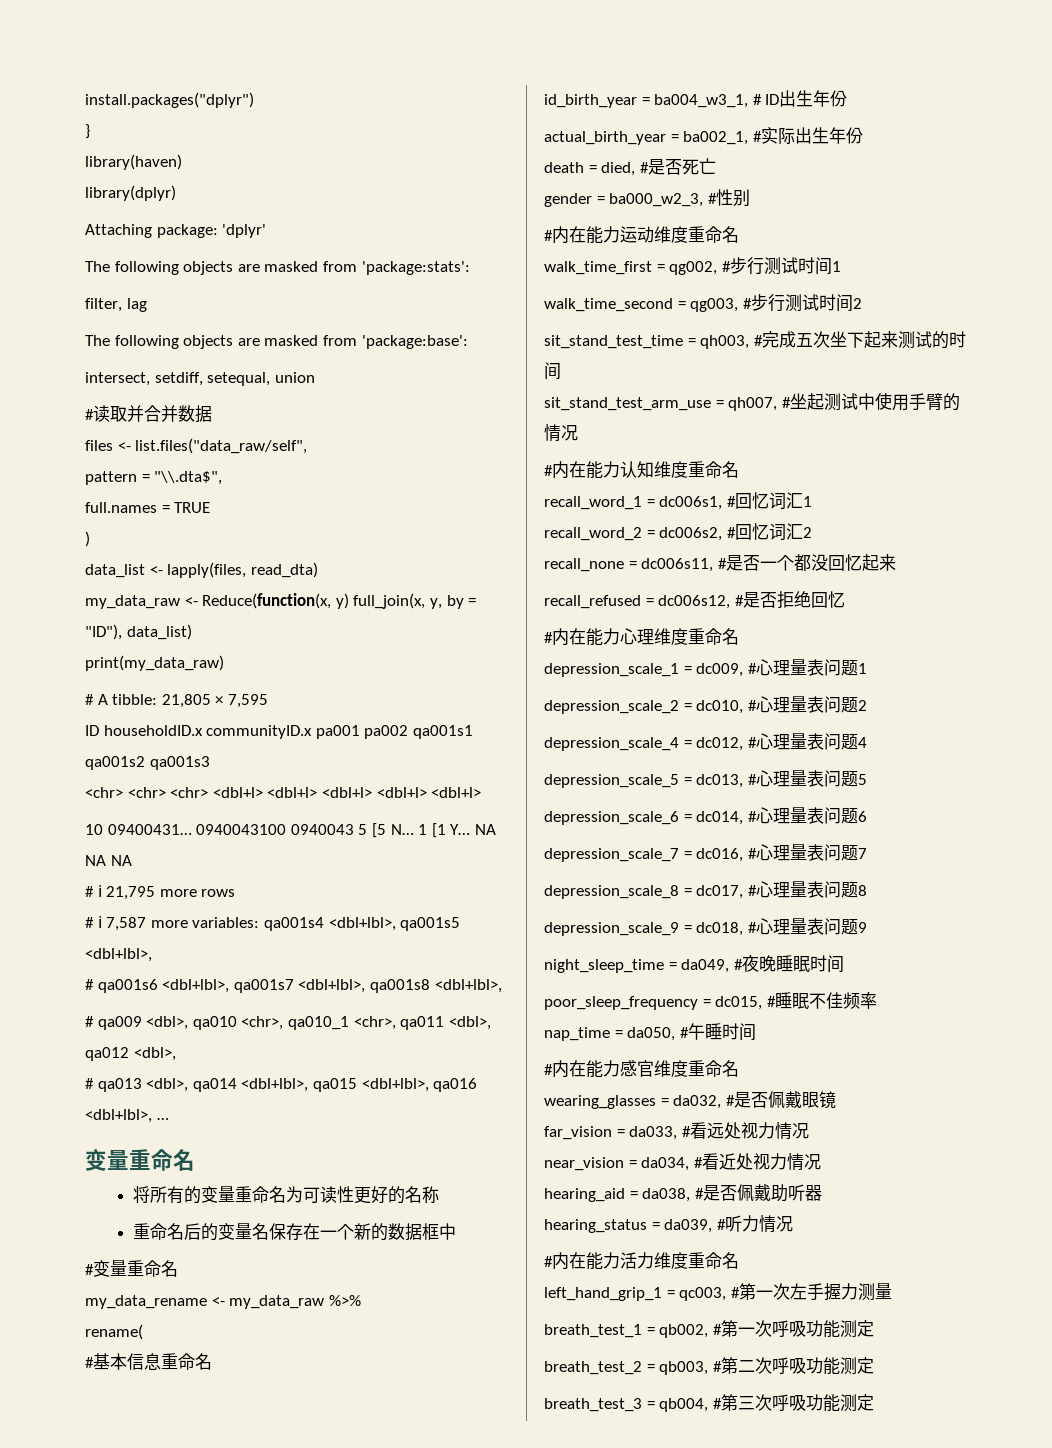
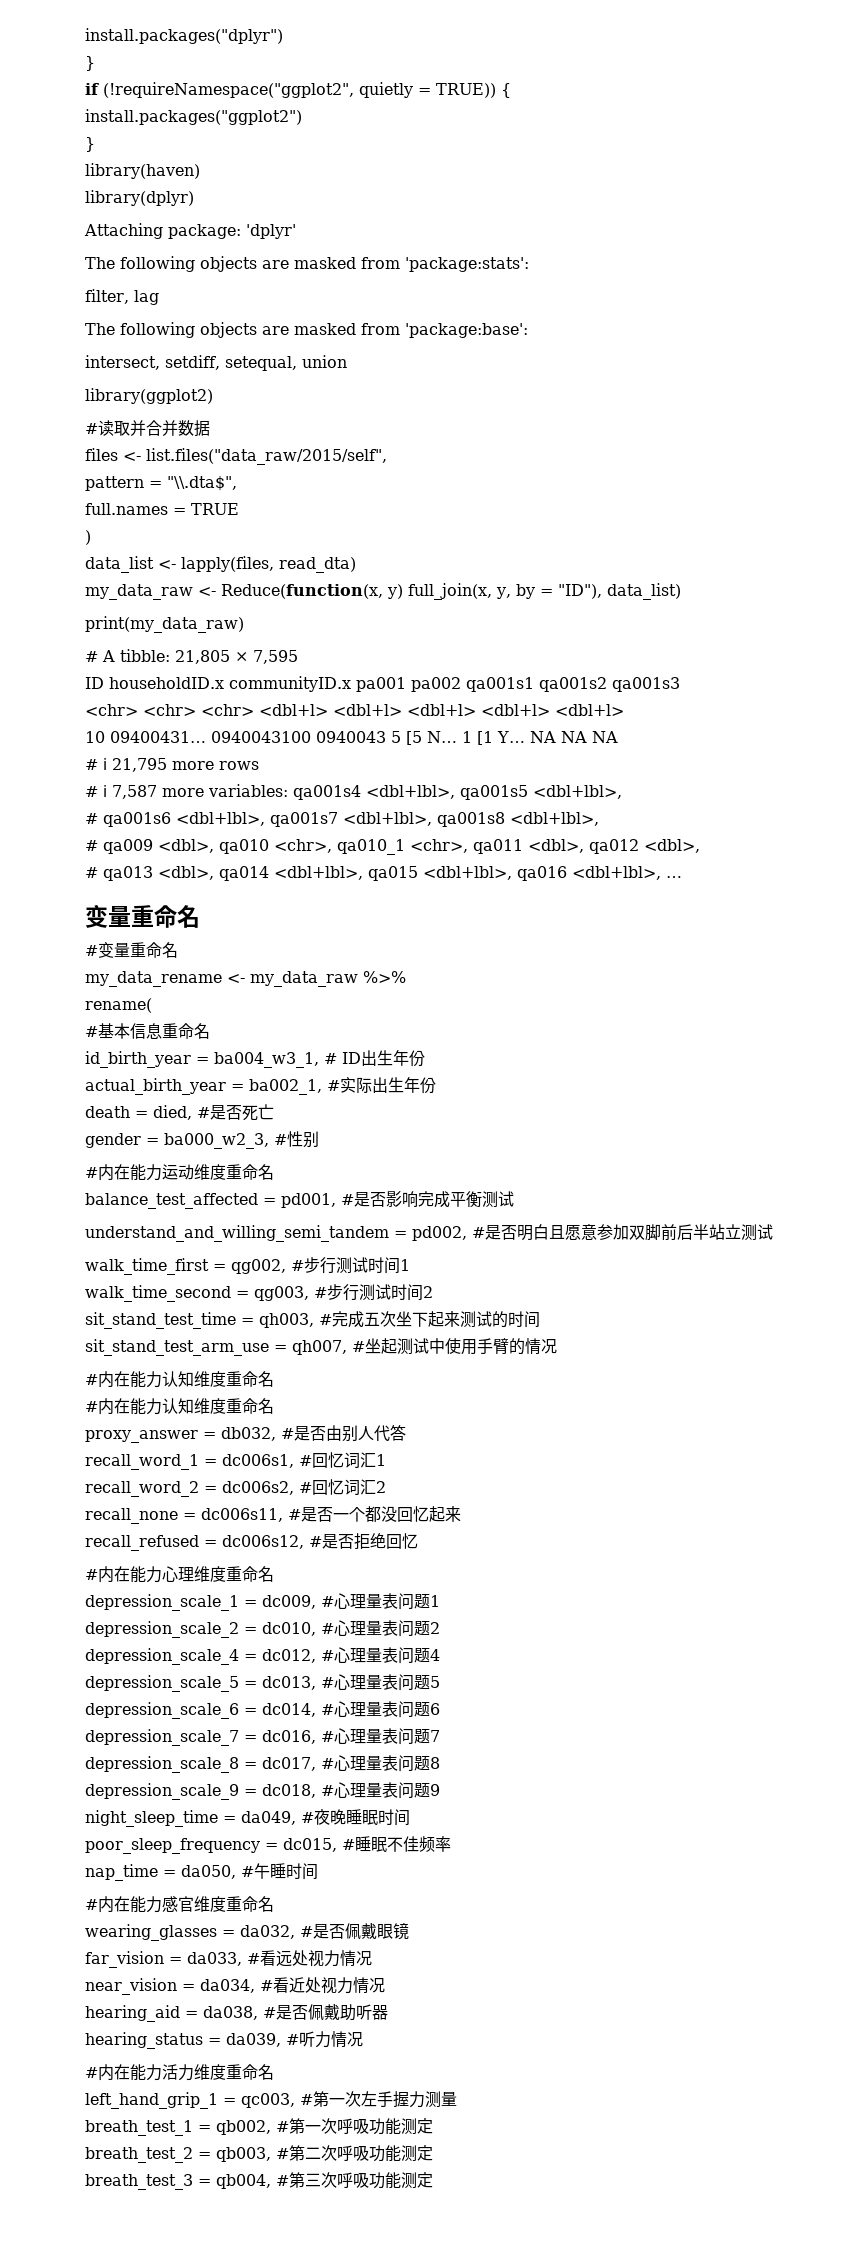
+ if (!requireNamespace("ggplot2", quietly = TRUE)) {
+ install.packages("ggplot2")
+ }
+ library(ggplot2)
- files <- list.files("data_raw/self",
+ files <- list.files("data_raw/2015/self",
- 将所有的变量重命名为可读性更好的名称
- 重命名后的变量名保存在一个新的数据框中
+ balance_test_affected = pd001, #是否影响完成平衡测试
+ understand_and_willing_semi_tandem = pd002, #是否明白且愿意参加双脚前后半站立测试
  sit_stand_test_arm_use = qh007, #坐起测试中使用手臂的情况
  #内在能力认知维度重命名
+ #内在能力认知维度重命名
+ proxy_answer = db032, #是否由别人代答

